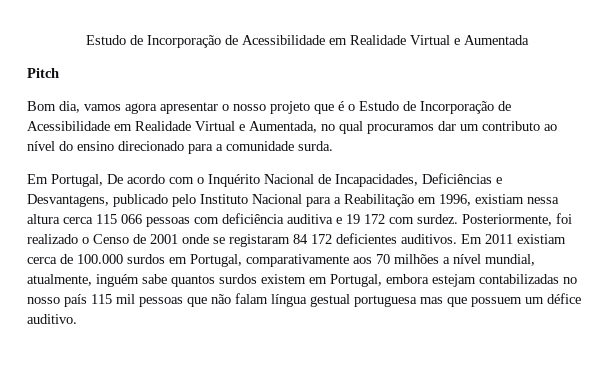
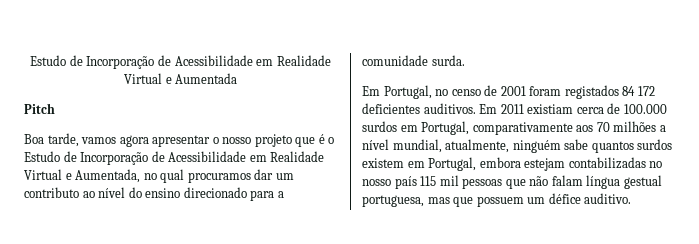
- Bom dia, vamos agora apresentar o nosso projeto que é o Estudo de Incorporação de Acessibilidade em Realidade Virtual e Aumentada, no qual procuramos dar um contributo ao nível do ensino direcionado para a comunidade surda.
+ Boa tarde, vamos agora apresentar o nosso projeto que é o Estudo de Incorporação de Acessibilidade em Realidade Virtual e Aumentada, no qual procuramos dar um contributo ao nível do ensino direcionado para a comunidade surda.
- Em Portugal, De acordo com o Inquérito Nacional de Incapacidades, Deficiências e Desvantagens, publicado pelo Instituto Nacional para a Reabilitação em 1996, existiam nessa altura cerca 115 066 pessoas com deficiência auditiva e 19 172 com surdez. Posteriormente, foi realizado o Censo de 2001 onde se registaram 84 172 deficientes auditivos.
+ Em Portugal, no censo de 2001 foram registados 84 172 deficientes auditivos.
- Em 2011 existiam cerca de 100.000 surdos em Portugal, comparativamente aos 70 milhões a nível mundial, atualmente, inguém sabe quantos surdos existem em Portugal, embora estejam contabilizadas no nosso país 115 mil pessoas que não falam língua gestual portuguesa mas que possuem um défice auditivo.
+ Em 2011 existiam cerca de 100.000 surdos em Portugal, comparativamente aos 70 milhões a nível mundial, atualmente, ninguém sabe quantos surdos existem em Portugal, embora estejam contabilizadas no nosso país 115 mil pessoas que não falam língua gestual portuguesa, mas que possuem um défice auditivo.

